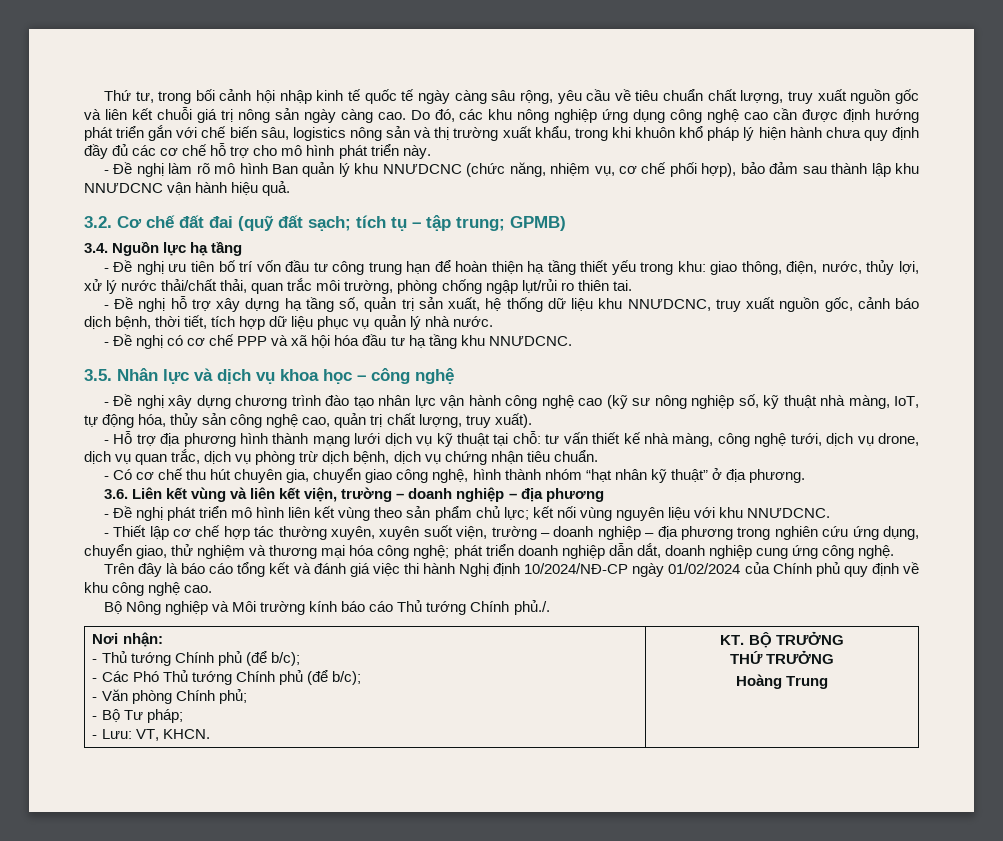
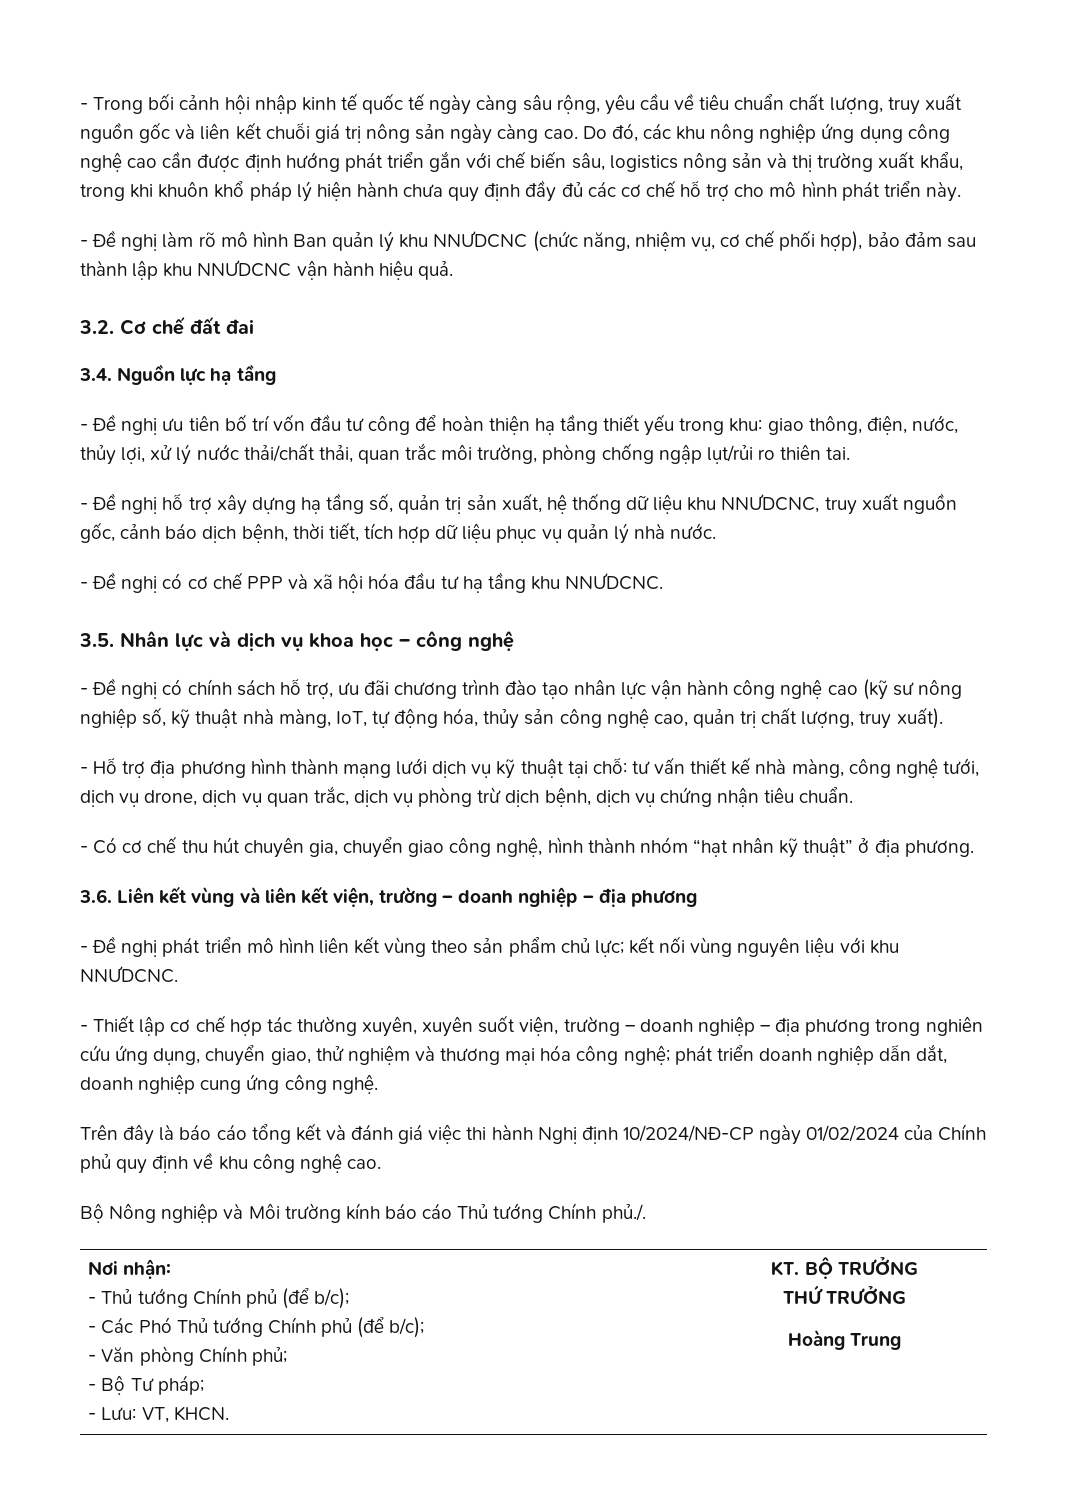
- Thứ tư, trong bối cảnh hội nhập kinh tế quốc tế ngày càng sâu rộng, yêu cầu về tiêu chuẩn chất lượng, truy xuất nguồn gốc và liên kết chuỗi giá trị nông sản ngày càng cao.
+ - Trong bối cảnh hội nhập kinh tế quốc tế ngày càng sâu rộng, yêu cầu về tiêu chuẩn chất lượng, truy xuất nguồn gốc và liên kết chuỗi giá trị nông sản ngày càng cao.
- 3.2. Cơ chế đất đai (quỹ đất sạch; tích tụ – tập trung; GPMB)
+ 3.2. Cơ chế đất đai
- - Đề nghị ưu tiên bố trí vốn đầu tư công trung hạn để hoàn thiện hạ tầng thiết yếu trong khu: giao thông, điện, nước, thủy lợi, xử lý nước thải/chất thải, quan trắc môi trường, phòng chống ngập lụt/rủi ro thiên tai.
+ - Đề nghị ưu tiên bố trí vốn đầu tư công để hoàn thiện hạ tầng thiết yếu trong khu: giao thông, điện, nước, thủy lợi, xử lý nước thải/chất thải, quan trắc môi trường, phòng chống ngập lụt/rủi ro thiên tai.
- - Đề nghị xây dựng chương trình đào tạo nhân lực vận hành công nghệ cao (kỹ sư nông nghiệp số, kỹ thuật nhà màng, IoT, tự động hóa, thủy sản công nghệ cao, quản trị chất lượng, truy xuất).
+ - Đề nghị có chính sách hỗ trợ, ưu đãi chương trình đào tạo nhân lực vận hành công nghệ cao (kỹ sư nông nghiệp số, kỹ thuật nhà màng, IoT, tự động hóa, thủy sản công nghệ cao, quản trị chất lượng, truy xuất).

